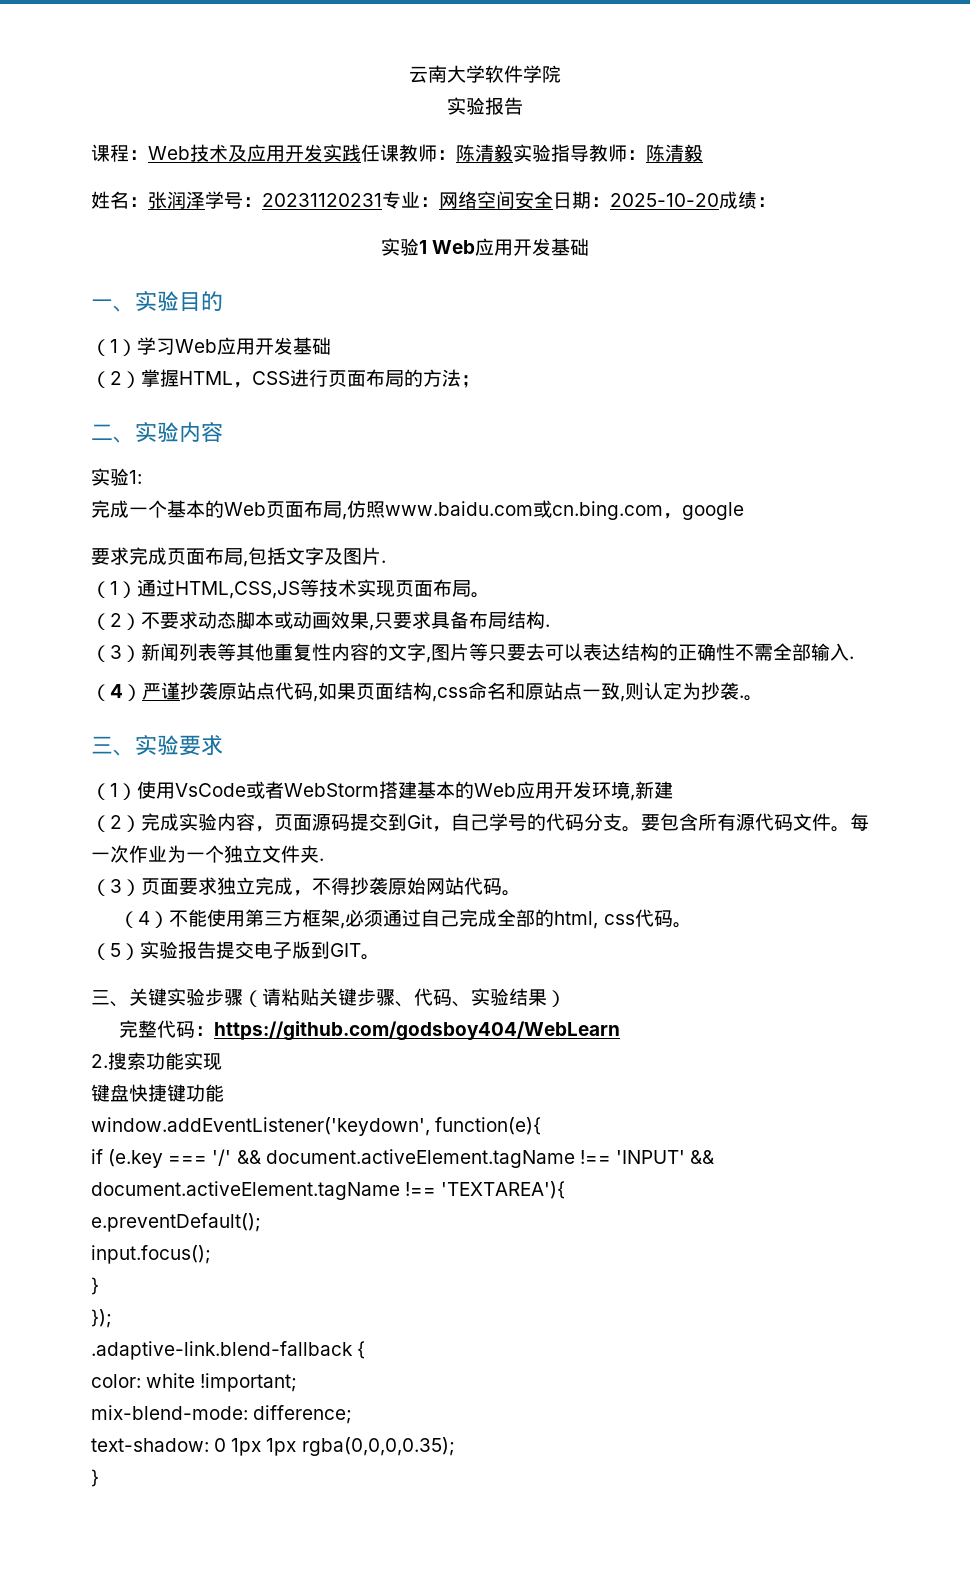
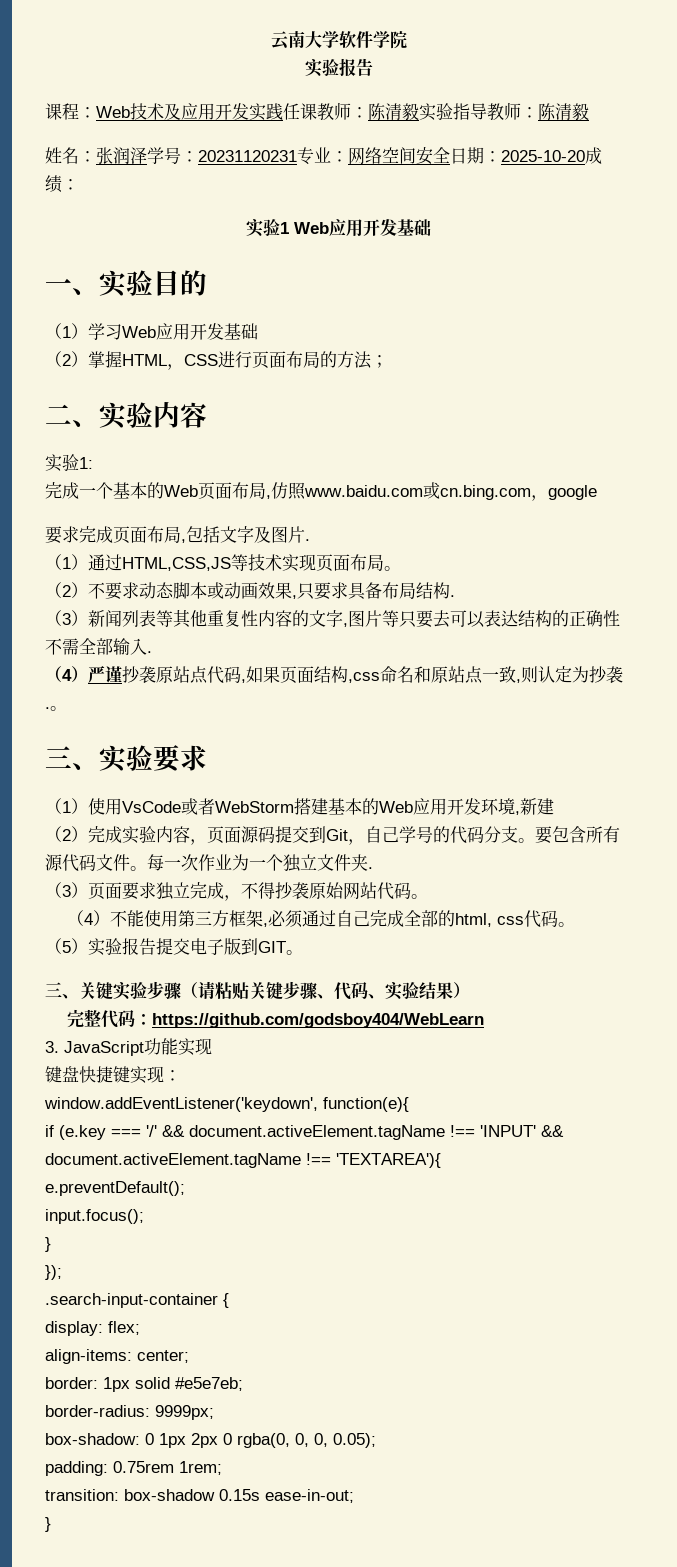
- 2.搜索功能实现
+ 3. JavaScript功能实现
- 键盘快捷键功能
+ 键盘快捷键实现：
- .adaptive-link.blend-fallback {
+ .search-input-container {
- color: white !important;
- mix-blend-mode: difference;
- text-shadow: 0 1px 1px rgba(0,0,0,0.35);
+ display: flex;
+ align-items: center;
+ border: 1px solid #e5e7eb;
+ border-radius: 9999px;
+ box-shadow: 0 1px 2px 0 rgba(0, 0, 0, 0.05);
+ padding: 0.75rem 1rem;
+ transition: box-shadow 0.15s ease-in-out;

